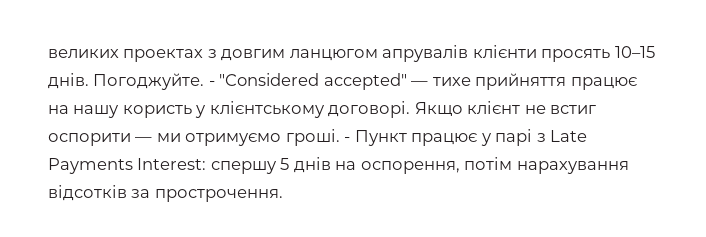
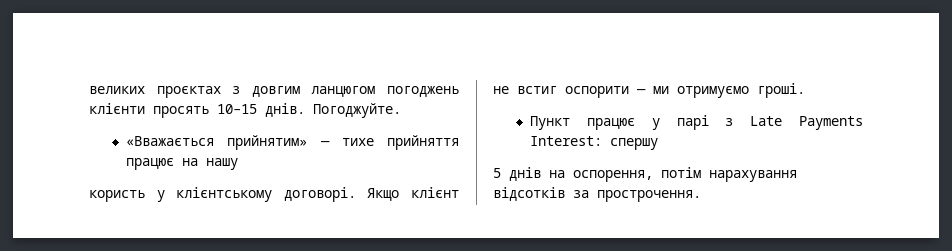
- великих проектах з довгим ланцюгом апрувалів клієнти просять 10–15 днів.
+ великих проєктах з довгим ланцюгом погоджень клієнти просять 10–15 днів.
- Погоджуйте. - "Considered accepted" — тихе прийняття працює на нашу користь у клієнтському договорі.
+ Погоджуйте.
+ «Вважається прийнятим» — тихе прийняття працює на нашу
+ користь у клієнтському договорі.
- Якщо клієнт не встиг оспорити — ми отримуємо гроші. - Пункт працює у парі з Late Payments Interest: спершу 5 днів на оспорення, потім нарахування відсотків за прострочення.
+ Якщо клієнт не встиг оспорити — ми отримуємо гроші.
+ Пункт працює у парі з Late Payments Interest: спершу
+ 5 днів на оспорення, потім нарахування відсотків за прострочення.

